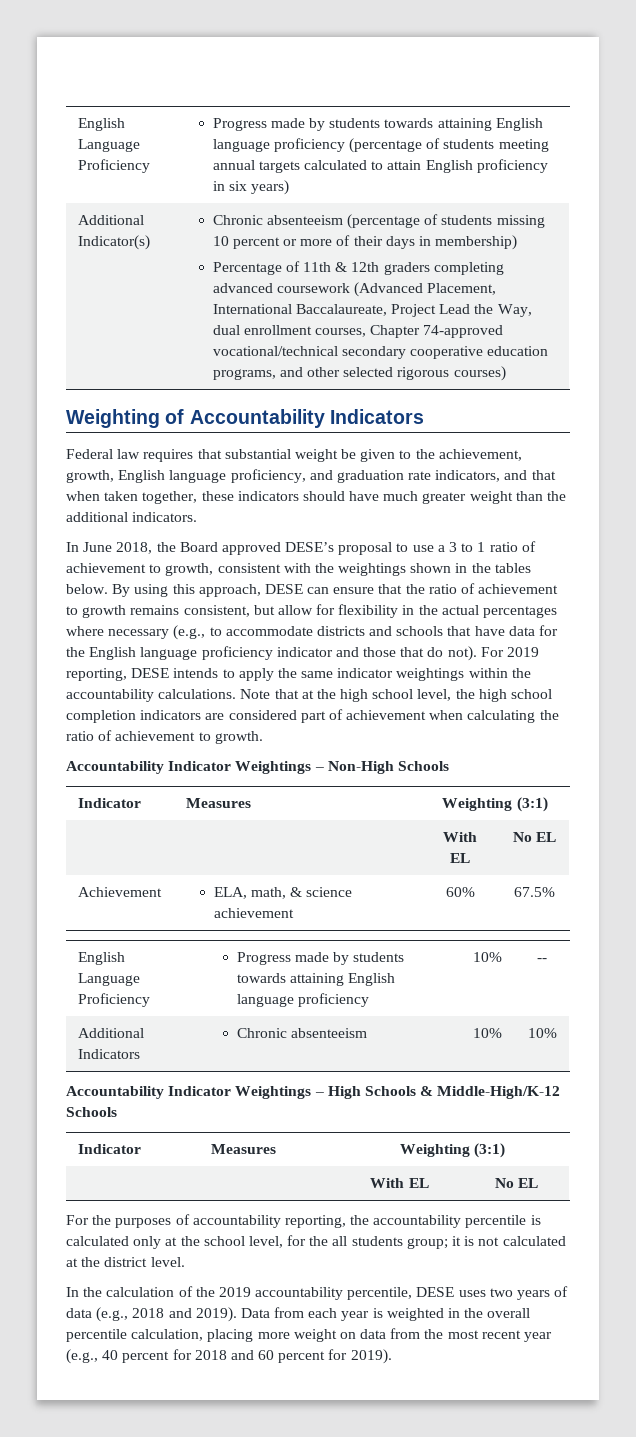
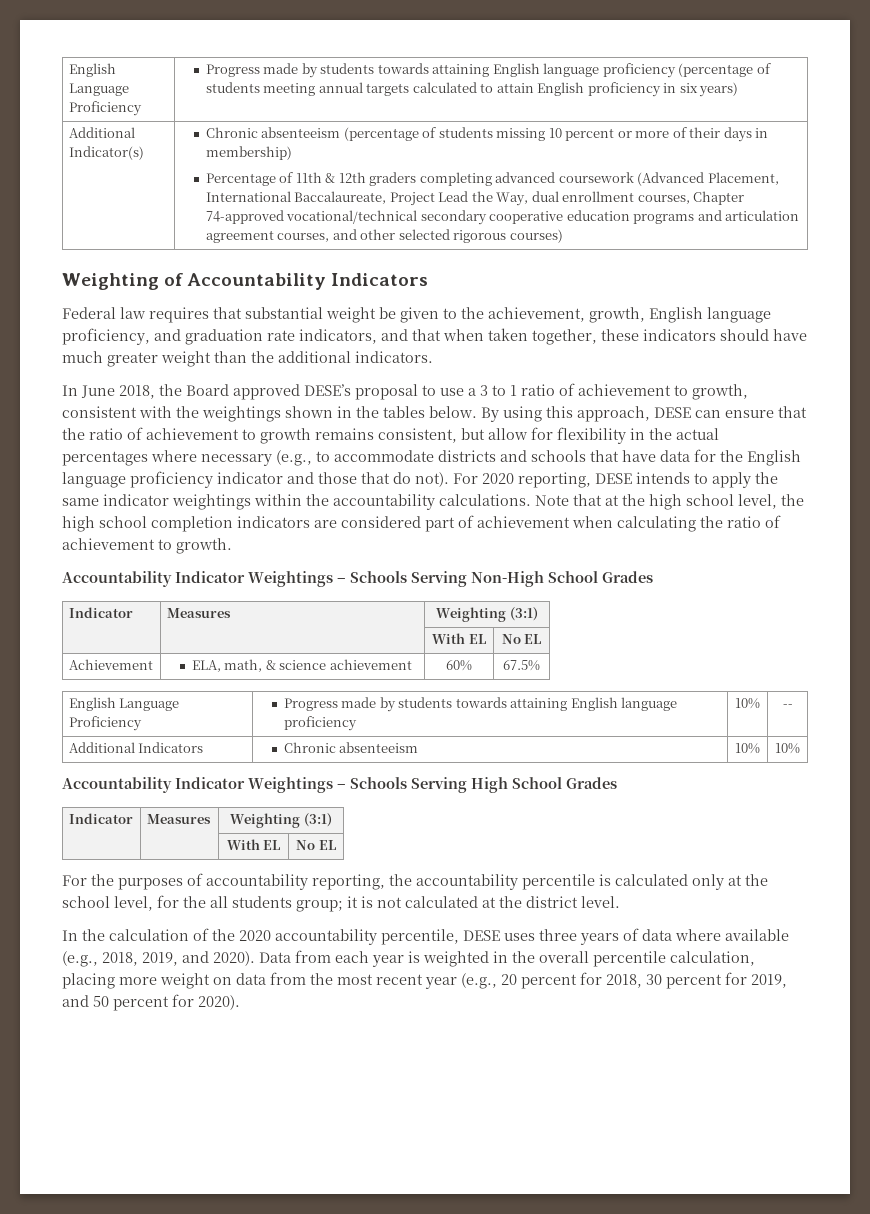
- Percentage of 11th & 12th graders completing advanced coursework (Advanced Placement, International Baccalaureate, Project Lead the Way, dual enrollment courses, Chapter 74-approved vocational/technical secondary cooperative education programs, and other selected rigorous courses)
+ Percentage of 11th & 12th graders completing advanced coursework (Advanced Placement, International Baccalaureate, Project Lead the Way, dual enrollment courses, Chapter 74-approved vocational/technical secondary cooperative education programs and articulation agreement courses, and other selected rigorous courses)
- For 2019 reporting, DESE intends to apply the same indicator weightings within the accountability calculations.
+ For 2020 reporting, DESE intends to apply the same indicator weightings within the accountability calculations.
- Accountability Indicator Weightings – Non-High Schools
+ Accountability Indicator Weightings – Schools Serving Non-High School Grades
- Accountability Indicator Weightings – High Schools & Middle-High/K-12 Schools
+ Accountability Indicator Weightings – Schools Serving High School Grades
- In the calculation of the 2019 accountability percentile, DESE uses two years of data (e.g., 2018 and 2019).
+ In the calculation of the 2020 accountability percentile, DESE uses three years of data where available (e.g., 2018, 2019, and 2020).
- Data from each year is weighted in the overall percentile calculation, placing more weight on data from the most recent year (e.g., 40 percent for 2018 and 60 percent for 2019).
+ Data from each year is weighted in the overall percentile calculation, placing more weight on data from the most recent year (e.g., 20 percent for 2018, 30 percent for 2019, and 50 percent for 2020).

